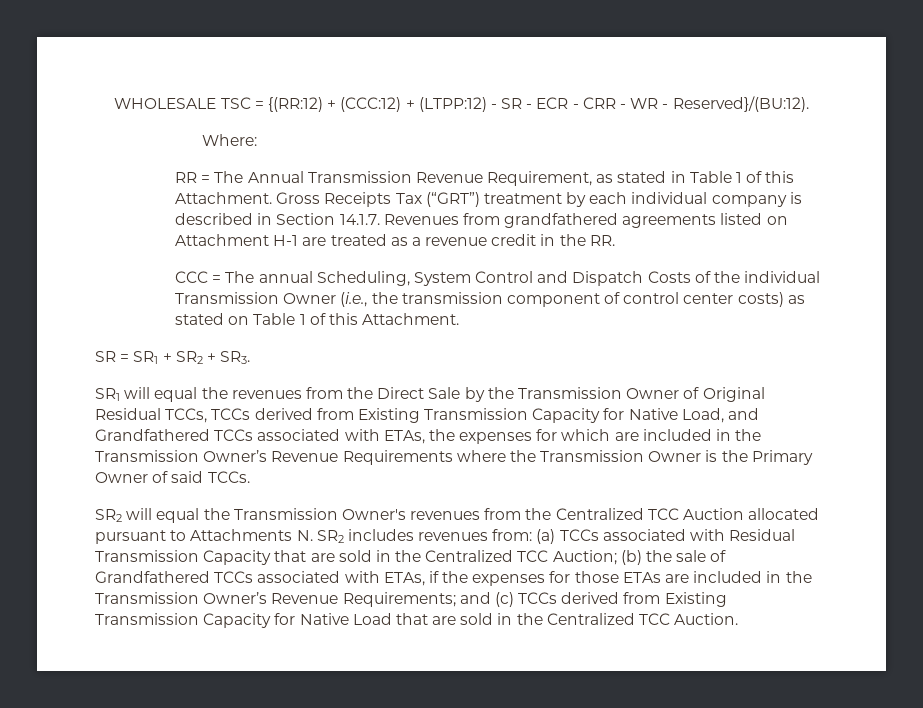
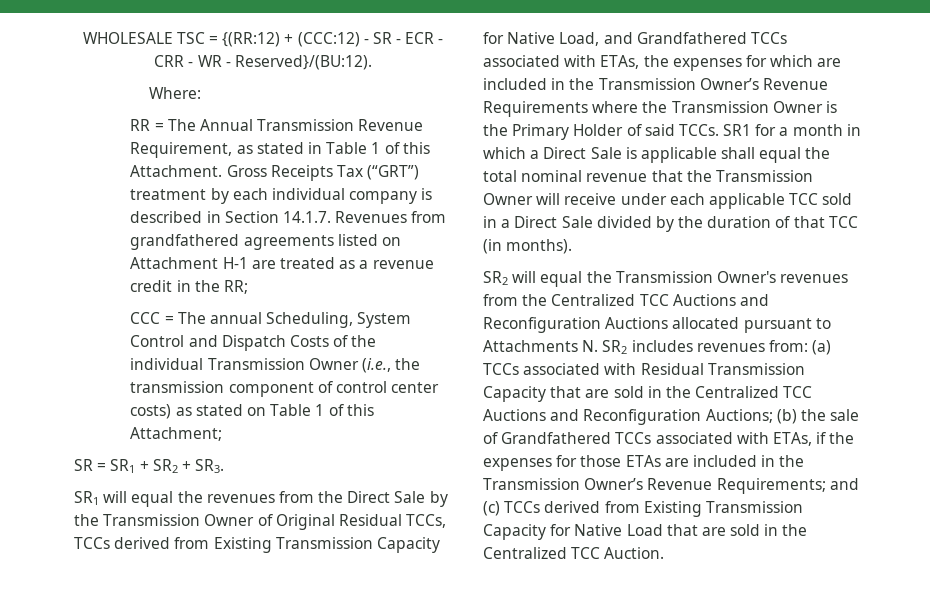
- WHOLESALE TSC = {(RR:12) + (CCC:12) + (LTPP:12) - SR - ECR - CRR - WR - Reserved}/(BU:12).
+ WHOLESALE TSC = {(RR:12) + (CCC:12) - SR - ECR - CRR - WR - Reserved}/(BU:12).
- Gross Receipts Tax (“GRT”) treatment by each individual company is described in Section 14.1.7. Revenues from grandfathered agreements listed on Attachment H-1 are treated as a revenue credit in the RR.
+ Gross Receipts Tax (“GRT”) treatment by each individual company is described in Section 14.1.7. Revenues from grandfathered agreements listed on Attachment H-1 are treated as a revenue credit in the RR;
- CCC = The annual Scheduling, System Control and Dispatch Costs of the individual Transmission Owner (i.e., the transmission component of control center costs) as stated on Table 1 of this Attachment.
+ CCC = The annual Scheduling, System Control and Dispatch Costs of the individual Transmission Owner (i.e., the transmission component of control center costs) as stated on Table 1 of this Attachment;
- SR1 will equal the revenues from the Direct Sale by the Transmission Owner of Original Residual TCCs, TCCs derived from Existing Transmission Capacity for Native Load, and Grandfathered TCCs associated with ETAs, the expenses for which are included in the Transmission Owner’s Revenue Requirements where the Transmission Owner is the Primary Owner of said TCCs.
+ SR1 will equal the revenues from the Direct Sale by the Transmission Owner of Original Residual TCCs, TCCs derived from Existing Transmission Capacity for Native Load, and Grandfathered TCCs associated with ETAs, the expenses for which are included in the Transmission Owner’s Revenue Requirements where the Transmission Owner is the Primary Holder of said TCCs. SR1 for a month in which a Direct Sale is applicable shall equal the total nominal revenue that the Transmission Owner will receive under each applicable TCC sold in a Direct Sale divided by the duration of that TCC (in months).
- SR2 will equal the Transmission Owner's revenues from the Centralized TCC Auction allocated pursuant to Attachments N. SR2 includes revenues from:
+ SR2 will equal the Transmission Owner's revenues from the Centralized TCC Auctions and Reconfiguration Auctions allocated pursuant to Attachments N. SR2 includes revenues from:
- (a) TCCs associated with Residual Transmission Capacity that are sold in the Centralized TCC Auction;
+ (a) TCCs associated with Residual Transmission Capacity that are sold in the Centralized TCC Auctions and Reconfiguration Auctions;

